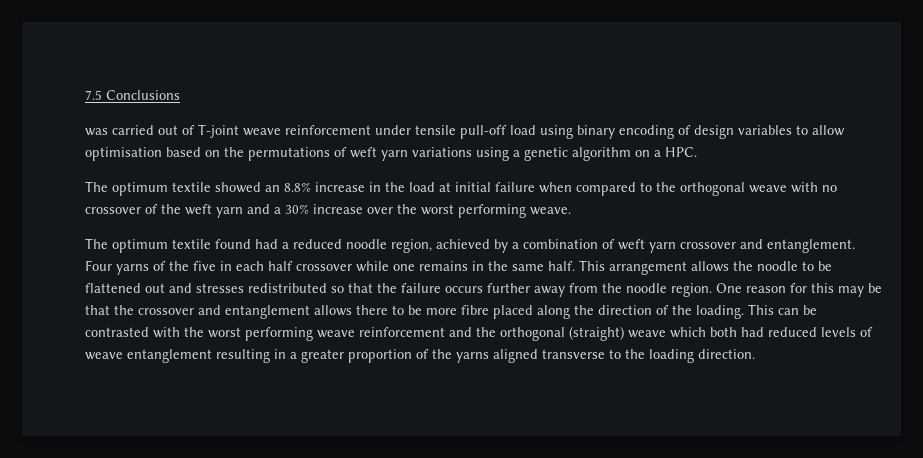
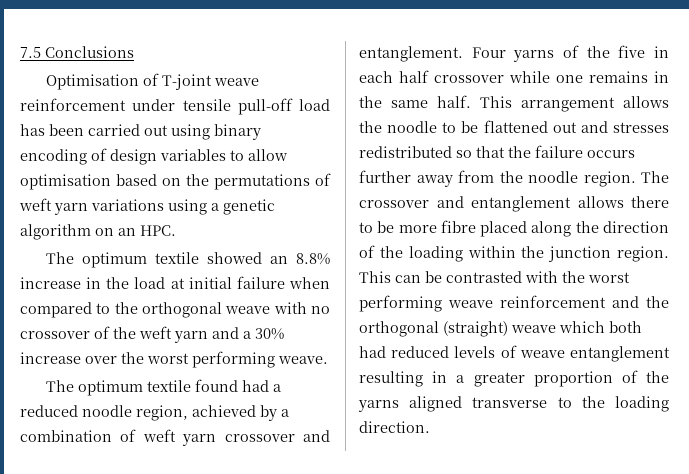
- was carried out of T-joint weave reinforcement under tensile pull-off load using binary encoding of design variables to allow optimisation based on the permutations of weft yarn variations using a genetic algorithm on a HPC.
+ Optimisation of T-joint weave reinforcement under tensile pull-off load has been carried out using binary encoding of design variables to allow optimisation based on the permutations of weft yarn variations using a genetic algorithm on an HPC.
- One reason for this may be that the crossover and entanglement allows there to be more fibre placed along the direction of the loading.
+ The crossover and entanglement allows there to be more fibre placed along the direction of the loading within the junction region.

